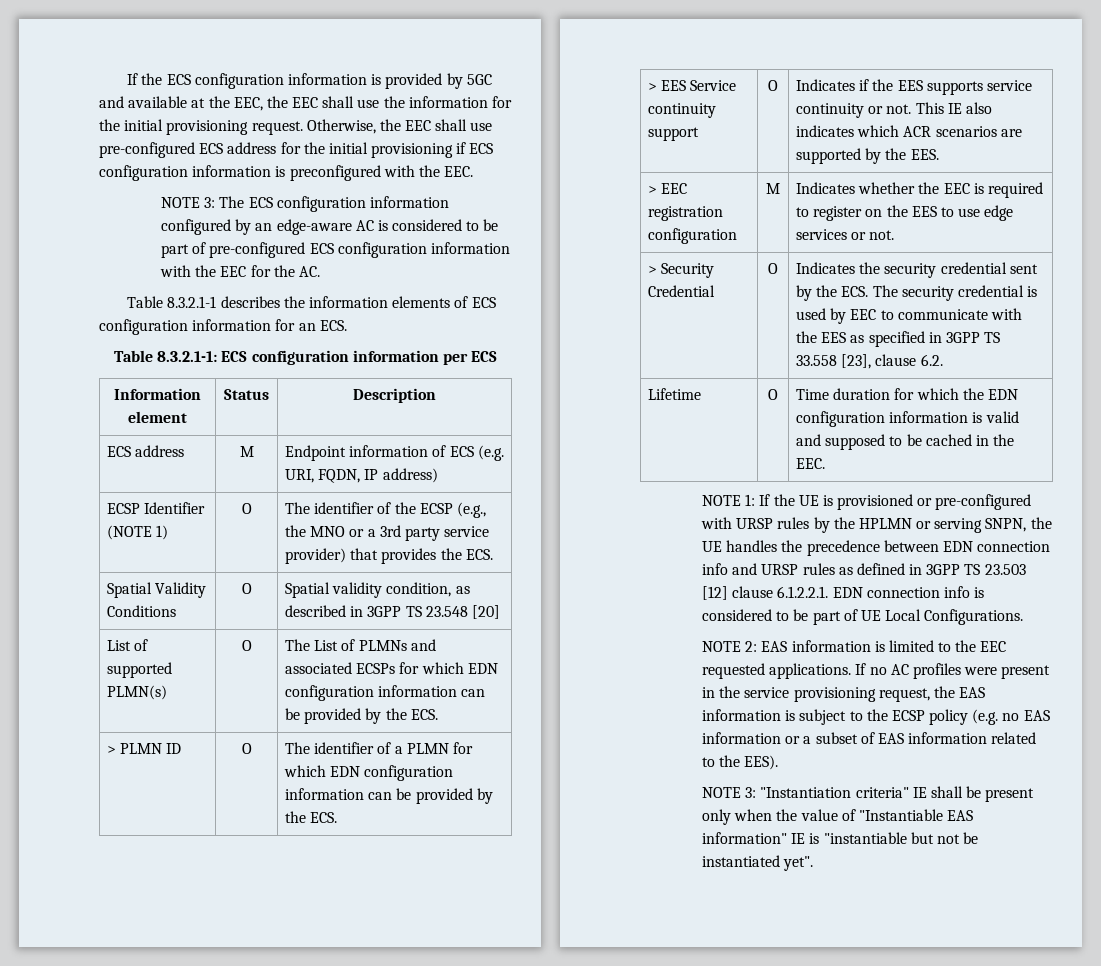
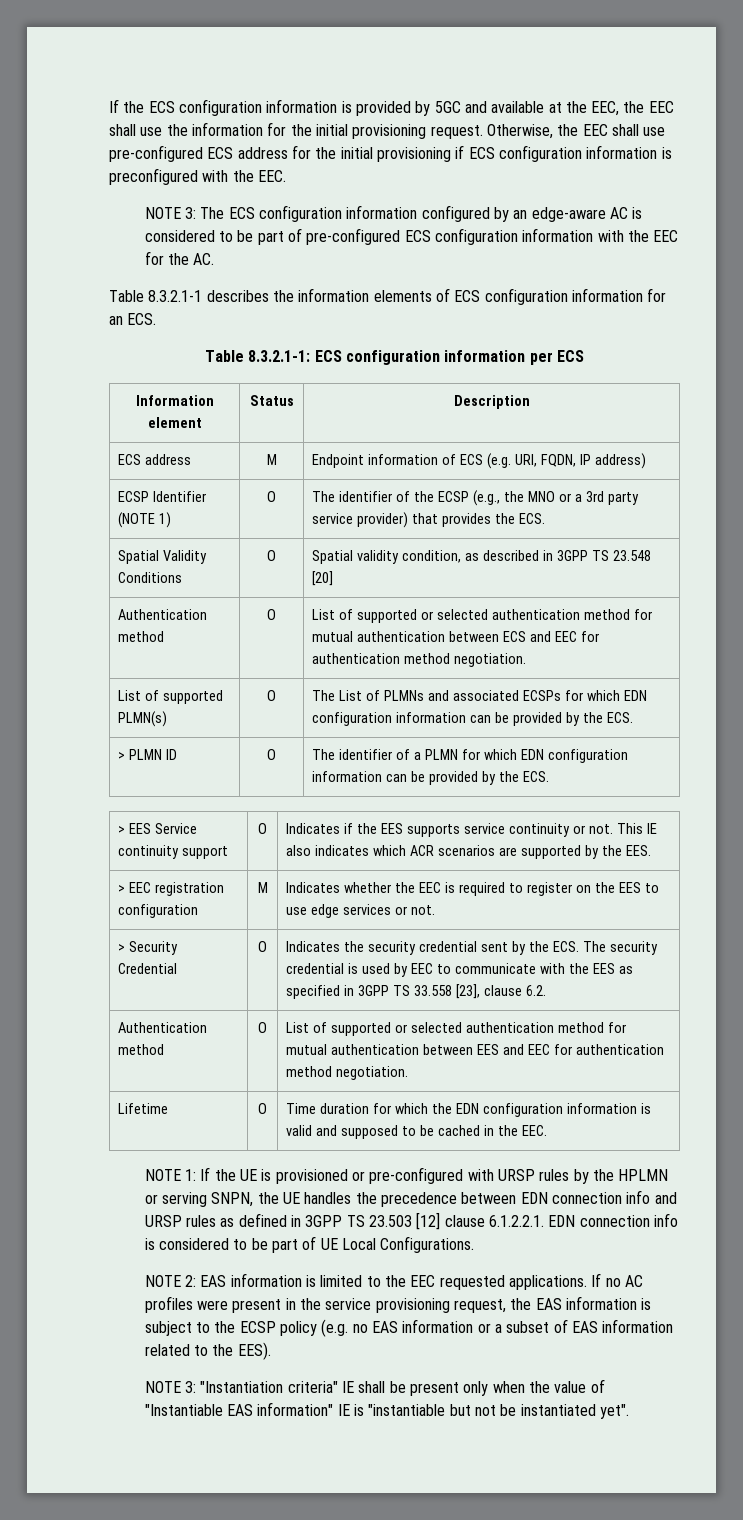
+ Authentication method | O | List of supported or selected authentication method for mutual authentication between ECS and EEC for authentication method negotiation.
+ Authentication method | O | List of supported or selected authentication method for mutual authentication between EES and EEC for authentication method negotiation.

